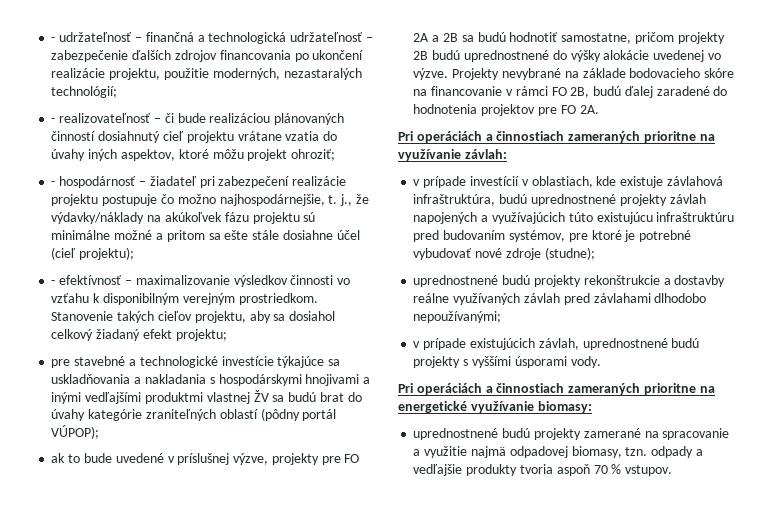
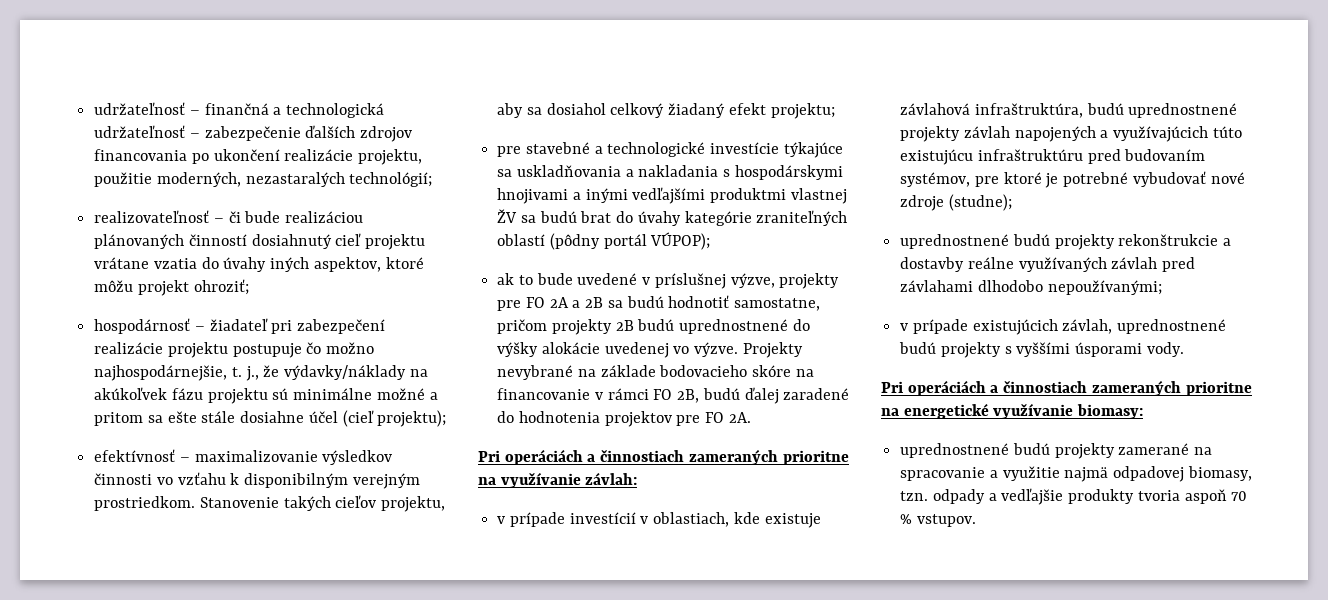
- - udržateľnosť – finančná a technologická udržateľnosť – zabezpečenie ďalších zdrojov financovania po ukončení realizácie projektu, použitie moderných, nezastaralých technológií;
+ udržateľnosť – finančná a technologická udržateľnosť – zabezpečenie ďalších zdrojov financovania po ukončení realizácie projektu, použitie moderných, nezastaralých technológií;
- - realizovateľnosť – či bude realizáciou plánovaných činností dosiahnutý cieľ projektu vrátane vzatia do úvahy iných aspektov, ktoré môžu projekt ohroziť;
+ realizovateľnosť – či bude realizáciou plánovaných činností dosiahnutý cieľ projektu vrátane vzatia do úvahy iných aspektov, ktoré môžu projekt ohroziť;
- - hospodárnosť – žiadateľ pri zabezpečení realizácie projektu postupuje čo možno najhospodárnejšie, t. j., že výdavky/náklady na akúkoľvek fázu projektu sú minimálne možné a pritom sa ešte stále dosiahne účel (cieľ projektu);
+ hospodárnosť – žiadateľ pri zabezpečení realizácie projektu postupuje čo možno najhospodárnejšie, t. j., že výdavky/náklady na akúkoľvek fázu projektu sú minimálne možné a pritom sa ešte stále dosiahne účel (cieľ projektu);
- - efektívnosť – maximalizovanie výsledkov činnosti vo vzťahu k disponibilným verejným prostriedkom.
+ efektívnosť – maximalizovanie výsledkov činnosti vo vzťahu k disponibilným verejným prostriedkom.

